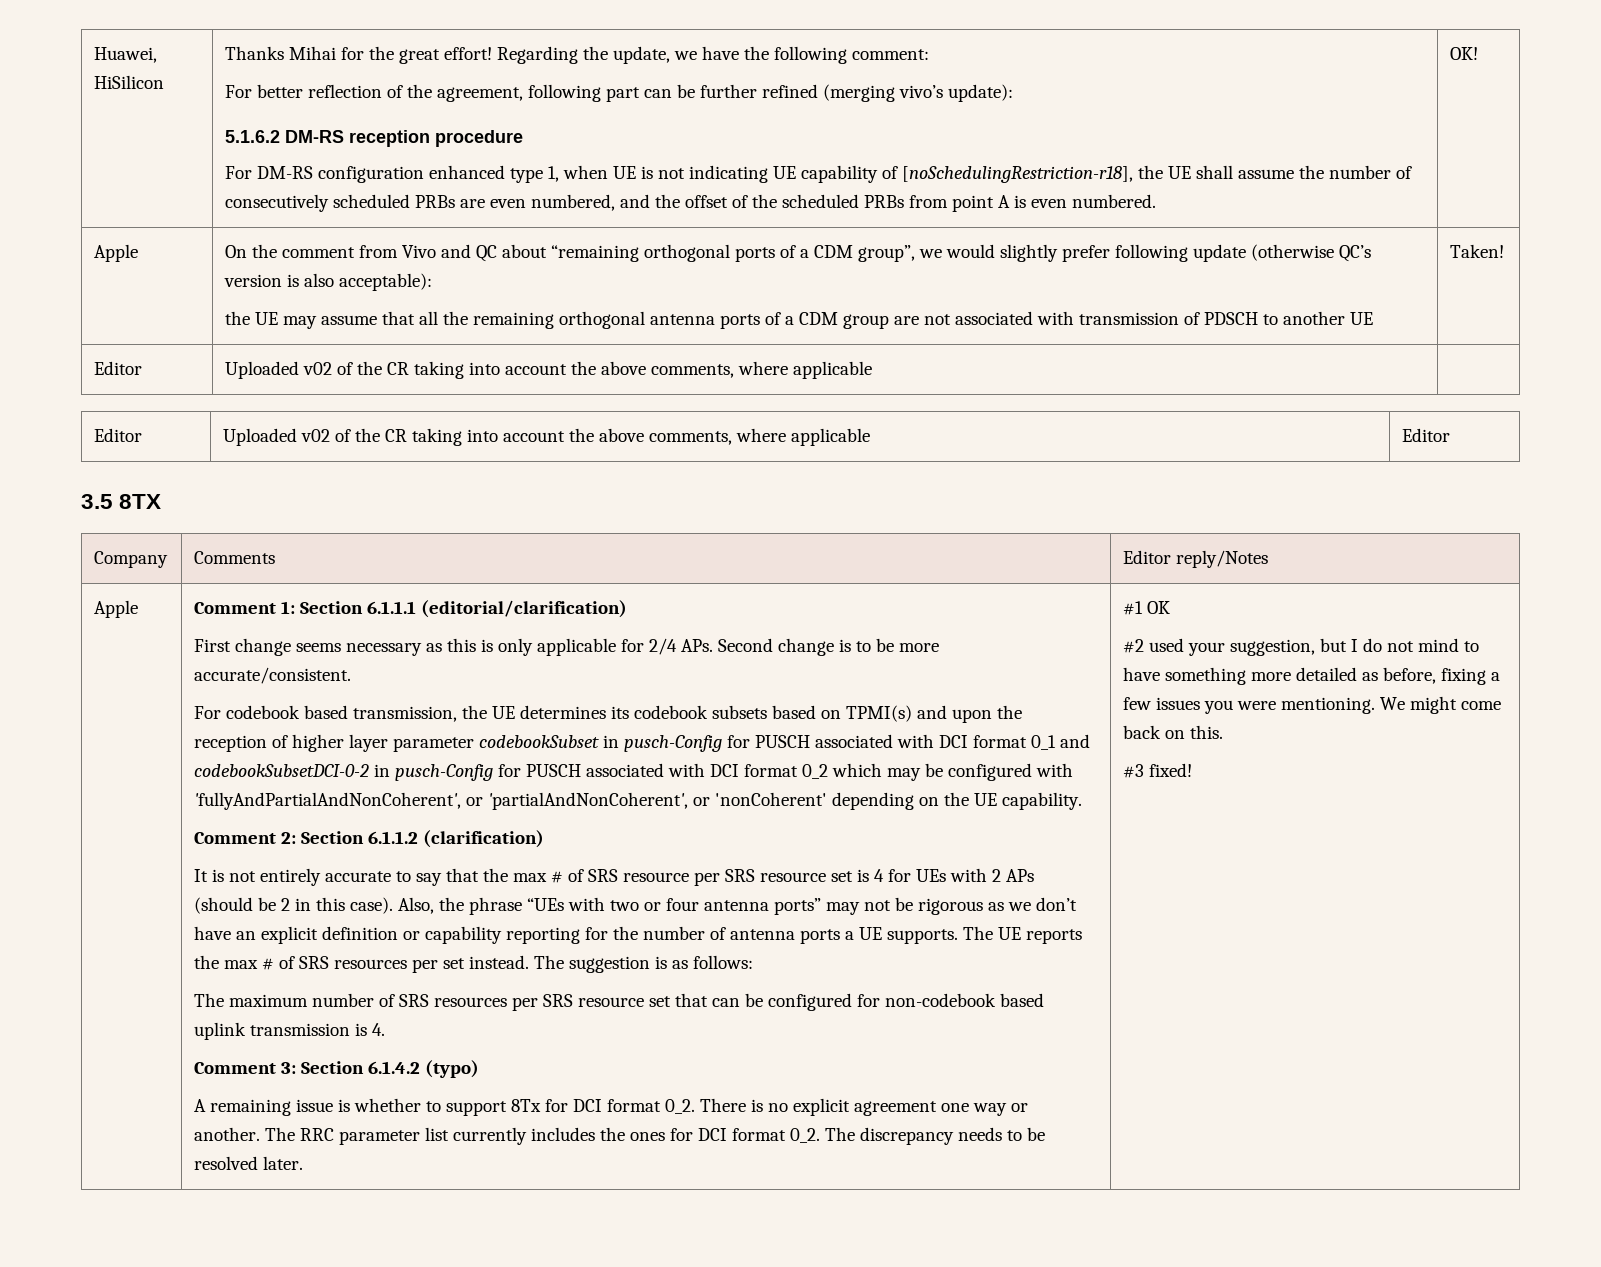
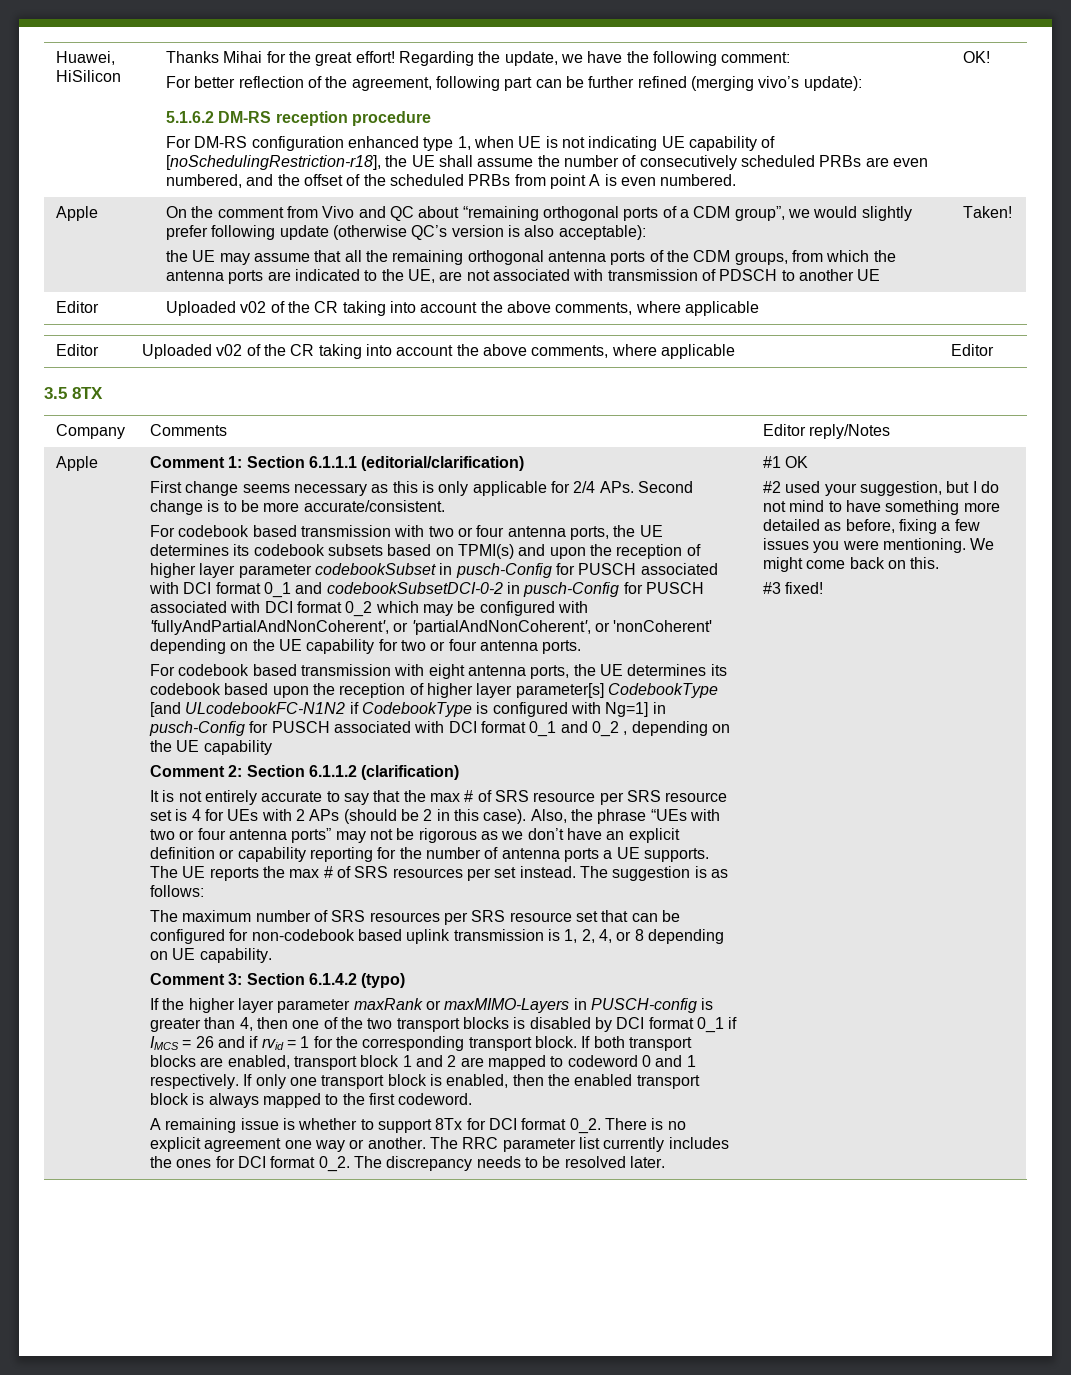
- the UE may assume that all the remaining orthogonal antenna ports of a CDM group are not associated with transmission of PDSCH to another UE
+ the UE may assume that all the remaining orthogonal antenna ports of the CDM groups, from which the antenna ports are indicated to the UE, are not associated with transmission of PDSCH to another UE
- For codebook based transmission, the UE determines its codebook subsets based on TPMI(s) and upon the reception of higher layer parameter codebookSubset in pusch-Config for PUSCH associated with DCI format 0_1 and codebookSubsetDCI-0-2 in pusch-Config for PUSCH associated with DCI format 0_2 which may be configured with 'fullyAndPartialAndNonCoherent', or 'partialAndNonCoherent', or 'nonCoherent' depending on the UE capability.
+ For codebook based transmission with two or four antenna ports, the UE determines its codebook subsets based on TPMI(s) and upon the reception of higher layer parameter codebookSubset in pusch-Config for PUSCH associated with DCI format 0_1 and codebookSubsetDCI-0-2 in pusch-Config for PUSCH associated with DCI format 0_2 which may be configured with 'fullyAndPartialAndNonCoherent', or 'partialAndNonCoherent', or 'nonCoherent' depending on the UE capability for two or four antenna ports.
+ For codebook based transmission with eight antenna ports, the UE determines its codebook based upon the reception of higher layer parameter[s] CodebookType [and ULcodebookFC-N1N2 if CodebookType is configured with Ng=1] in pusch-Config for PUSCH associated with DCI format 0_1 and 0_2 , depending on the UE capability
- The maximum number of SRS resources per SRS resource set that can be configured for non-codebook based uplink transmission is 4.
+ The maximum number of SRS resources per SRS resource set that can be configured for non-codebook based uplink transmission is 1, 2, 4, or 8 depending on UE capability.
+ If the higher layer parameter maxRank or maxMIMO-Layers in PUSCH-config is greater than 4, then one of the two transport blocks is disabled by DCI format 0_1 if IMCS = 26 and if rvid = 1 for the corresponding transport block. If both transport blocks are enabled, transport block 1 and 2 are mapped to codeword 0 and 1 respectively. If only one transport block is enabled, then the enabled transport block is always mapped to the first codeword.

